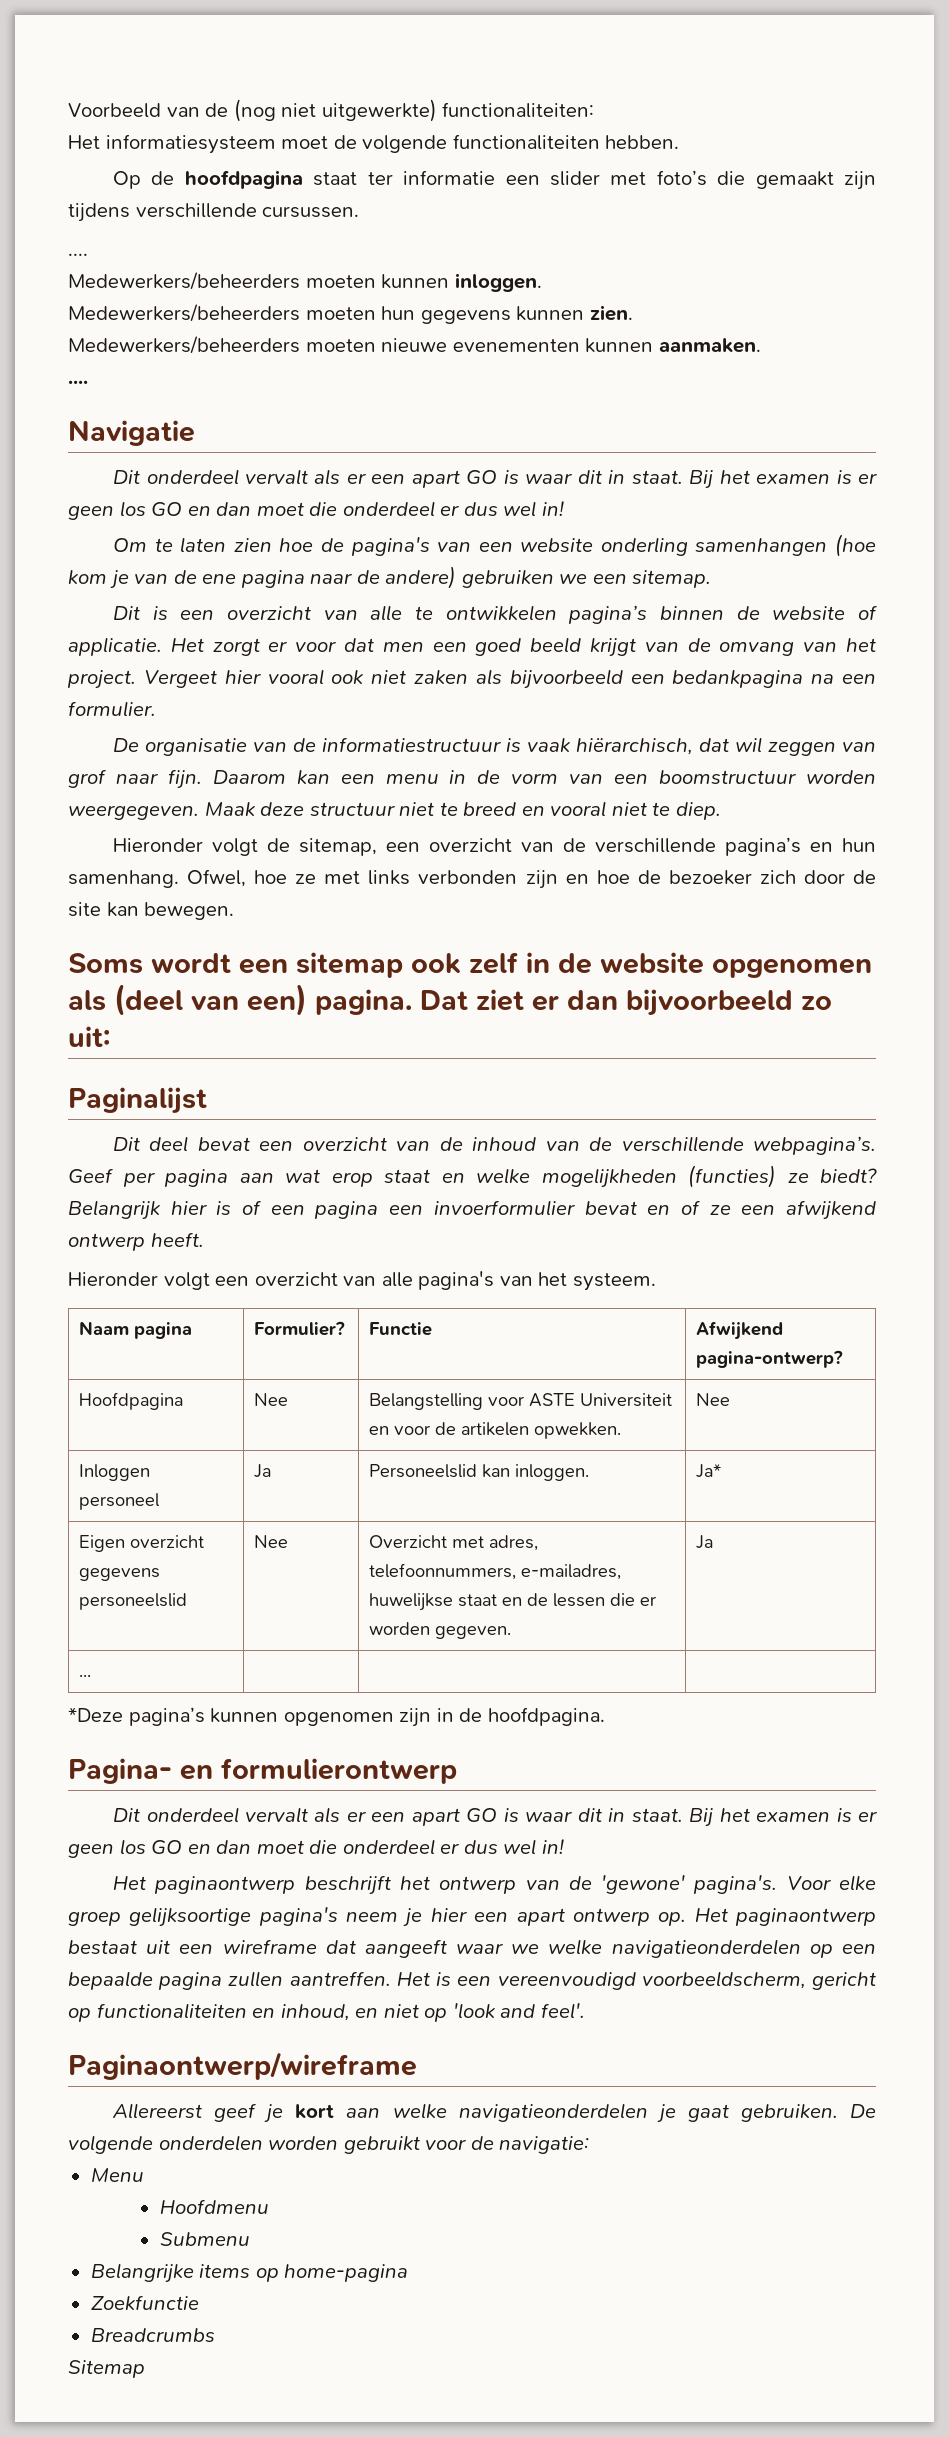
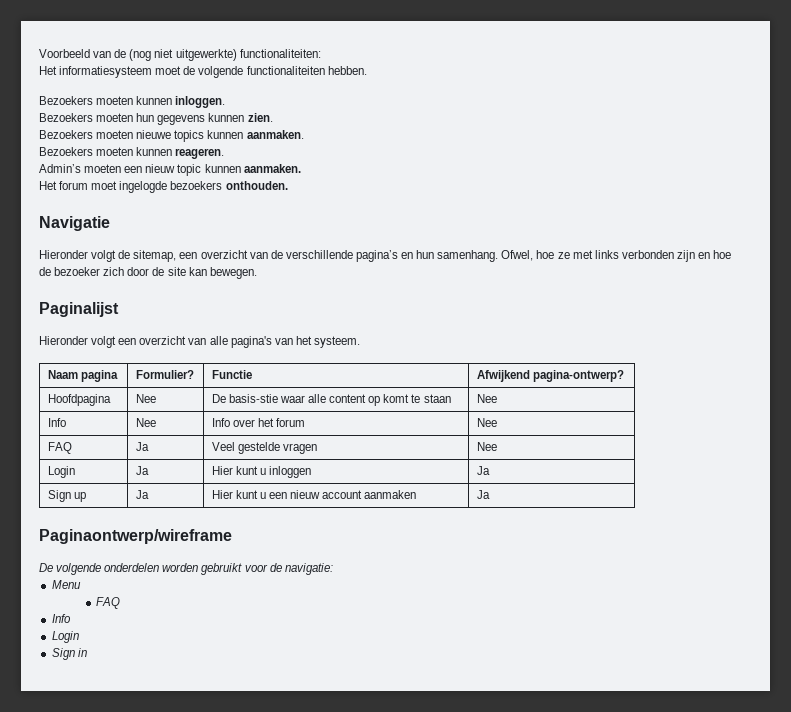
- Op de hoofdpagina staat ter informatie een slider met foto’s die gemaakt zijn tijdens verschillende cursussen.
- ....
- Medewerkers/beheerders moeten kunnen inloggen.
+ Bezoekers moeten kunnen inloggen.
- Medewerkers/beheerders moeten hun gegevens kunnen zien.
+ Bezoekers moeten hun gegevens kunnen zien.
- Medewerkers/beheerders moeten nieuwe evenementen kunnen aanmaken.
- ....
+ Bezoekers moeten nieuwe topics kunnen aanmaken.
+ Bezoekers moeten kunnen reageren.
+ Admin’s moeten een nieuw topic kunnen aanmaken.
+ Het forum moet ingelogde bezoekers onthouden.
  Navigatie
- Dit onderdeel vervalt als er een apart GO is waar dit in staat. Bij het examen is er geen los GO en dan moet die onderdeel er dus wel in!
- Om te laten zien hoe de pagina's van een website onderling samenhangen (hoe kom je van de ene pagina naar de andere) gebruiken we een sitemap.
- Dit is een overzicht van alle te ontwikkelen pagina’s binnen de website of applicatie. Het zorgt er voor dat men een goed beeld krijgt van de omvang van het project. Vergeet hier vooral ook niet zaken als bijvoorbeeld een bedankpagina na een formulier.
- De organisatie van de informatiestructuur is vaak hiërarchisch, dat wil zeggen van grof naar fijn. Daarom kan een menu in de vorm van een boomstructuur worden weergegeven. Maak deze structuur niet te breed en vooral niet te diep.
- Soms wordt een sitemap ook zelf in de website opgenomen als (deel van een) pagina. Dat ziet er dan bijvoorbeeld zo uit:
  Paginalijst
- Dit deel bevat een overzicht van de inhoud van de verschillende webpagina’s. Geef per pagina aan wat erop staat en welke mogelijkheden (functies) ze biedt? Belangrijk hier is of een pagina een invoerformulier bevat en of ze een afwijkend ontwerp heeft.
- Hoofdpagina | Nee | Belangstelling voor ASTE Universiteit en voor de artikelen opwekken. | Nee
- Inloggen personeel | Ja | Personeelslid kan inloggen. | Ja*
- Eigen overzicht gegevens personeelslid | Nee | Overzicht met adres, telefoonnummers, e-mailadres, huwelijkse staat en de lessen die er worden gegeven. | Ja
- ... | | |
- *Deze pagina’s kunnen opgenomen zijn in de hoofdpagina.
- Pagina- en formulierontwerp
- Dit onderdeel vervalt als er een apart GO is waar dit in staat. Bij het examen is er geen los GO en dan moet die onderdeel er dus wel in!
- Het paginaontwerp beschrijft het ontwerp van de 'gewone' pagina's. Voor elke groep gelijksoortige pagina's neem je hier een apart ontwerp op. Het paginaontwerp bestaat uit een wireframe dat aangeeft waar we welke navigatieonderdelen op een bepaalde pagina zullen aantreffen. Het is een vereenvoudigd voorbeeldscherm, gericht op functionaliteiten en inhoud, en niet op 'look and feel'.
+ Hoofdpagina | Nee | De basis-stie waar alle content op komt te staan | Nee
+ Info | Nee | Info over het forum | Nee
+ FAQ | Ja | Veel gestelde vragen | Nee
+ Login | Ja | Hier kunt u inloggen | Ja
+ Sign up | Ja | Hier kunt u een nieuw account aanmaken | Ja
  Paginaontwerp/wireframe
- Allereerst geef je kort aan welke navigatieonderdelen je gaat gebruiken. De volgende onderdelen worden gebruikt voor de navigatie:
+ De volgende onderdelen worden gebruikt voor de navigatie:
  Menu
- Hoofdmenu
- Submenu
- Belangrijke items op home-pagina
- Zoekfunctie
- Breadcrumbs
- Sitemap
+ FAQ
+ Info
+ Login
+ Sign in

